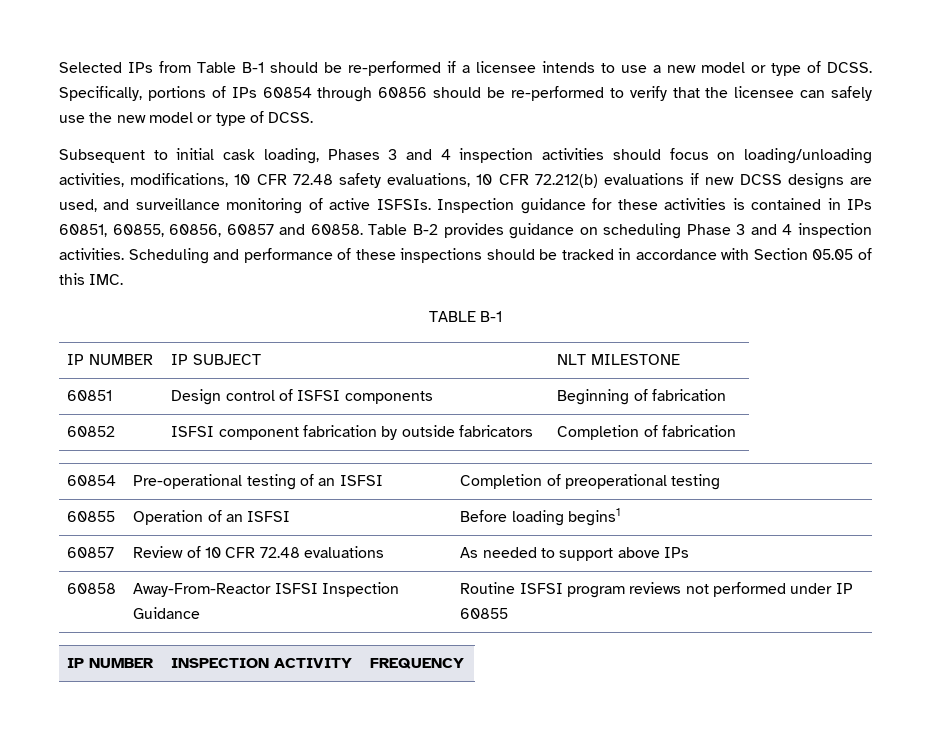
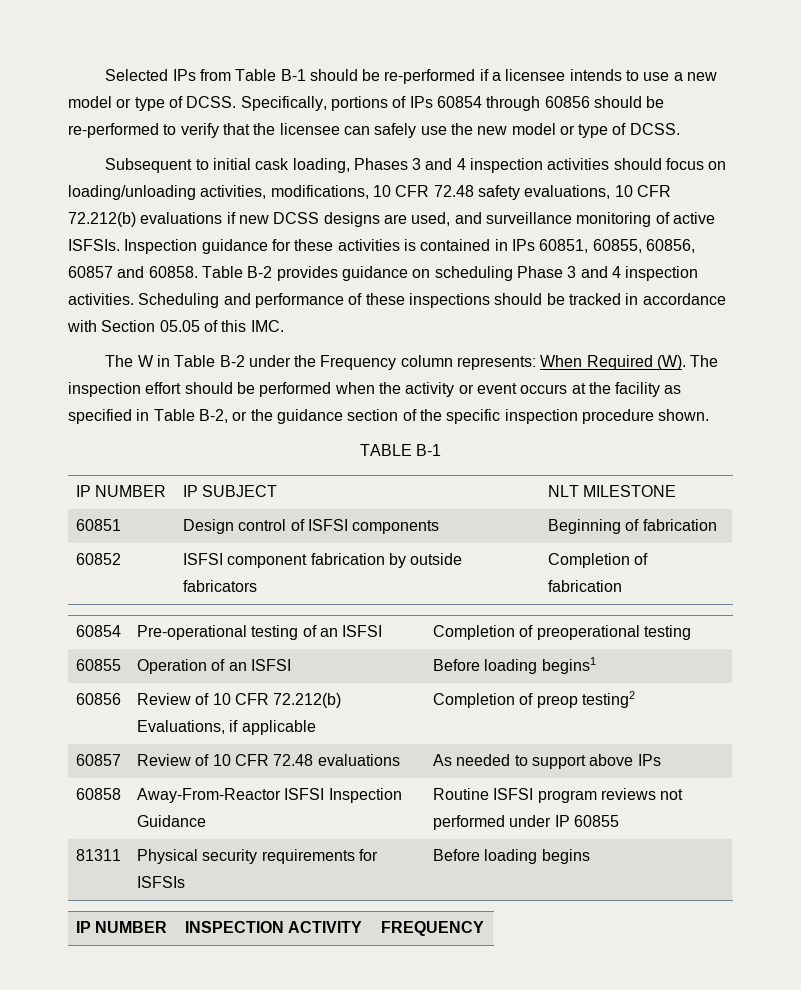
+ The W in Table B-2 under the Frequency column represents: When Required (W). The inspection effort should be performed when the activity or event occurs at the facility as specified in Table B-2, or the guidance section of the specific inspection procedure shown.
+ 60856 | Review of 10 CFR 72.212(b) Evaluations, if applicable | Completion of preop testing2
+ 81311 | Physical security requirements for ISFSIs | Before loading begins

